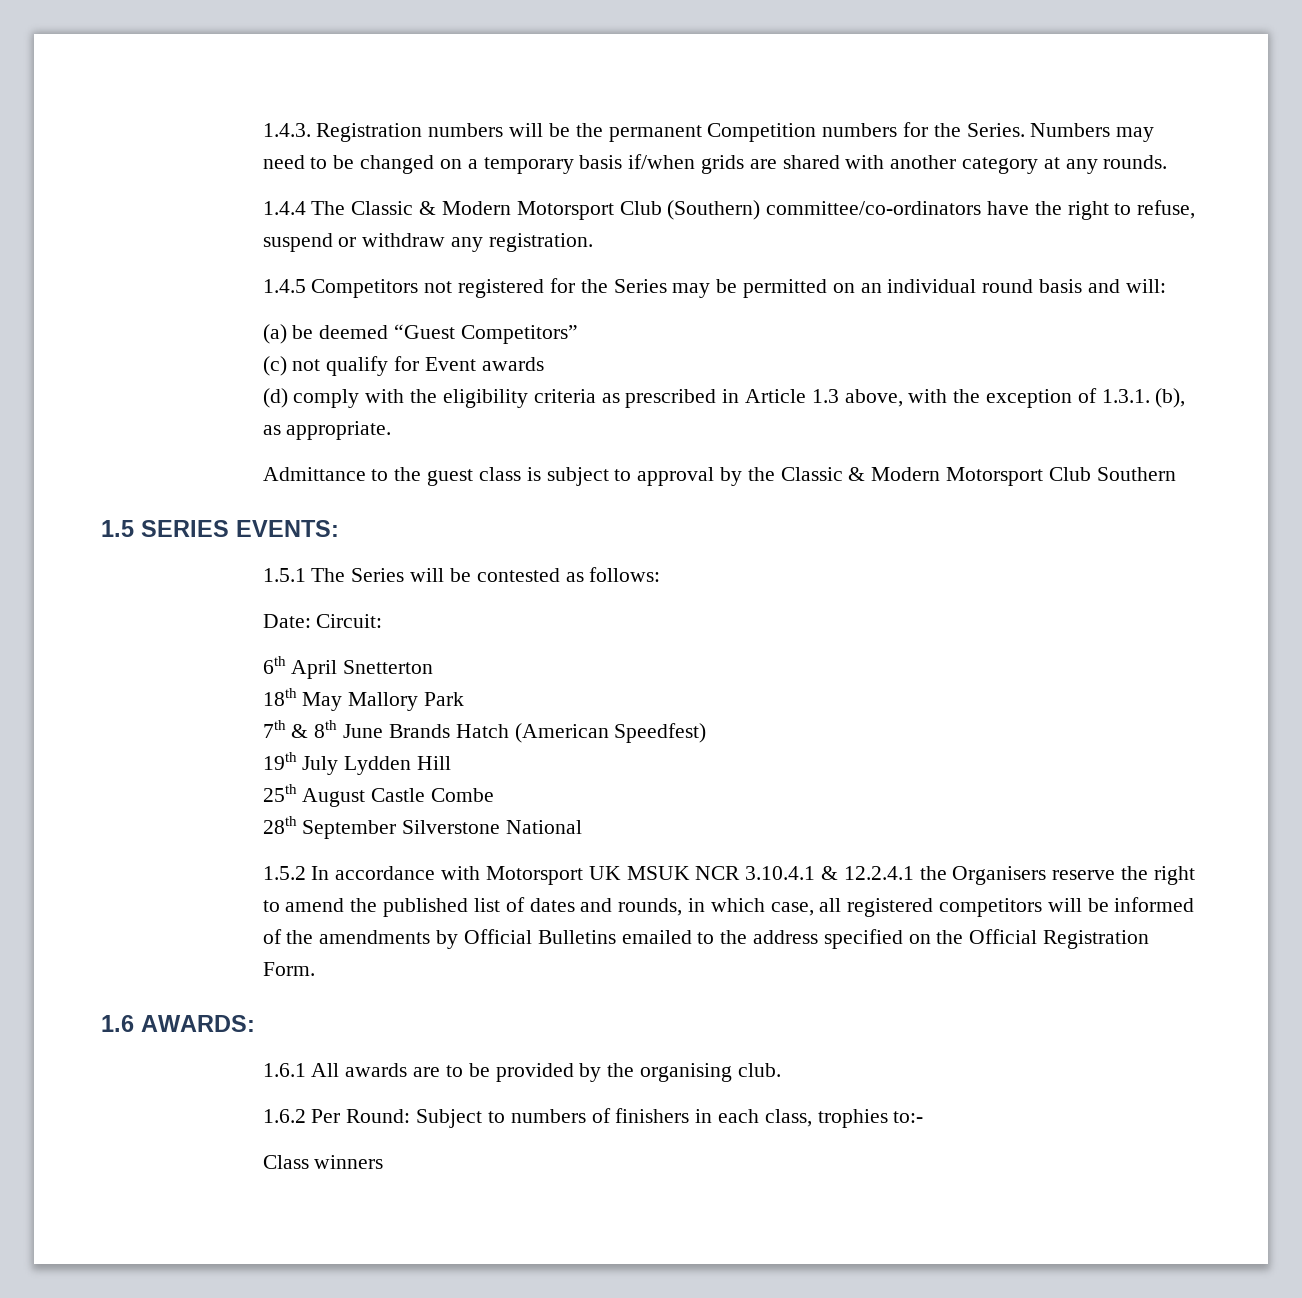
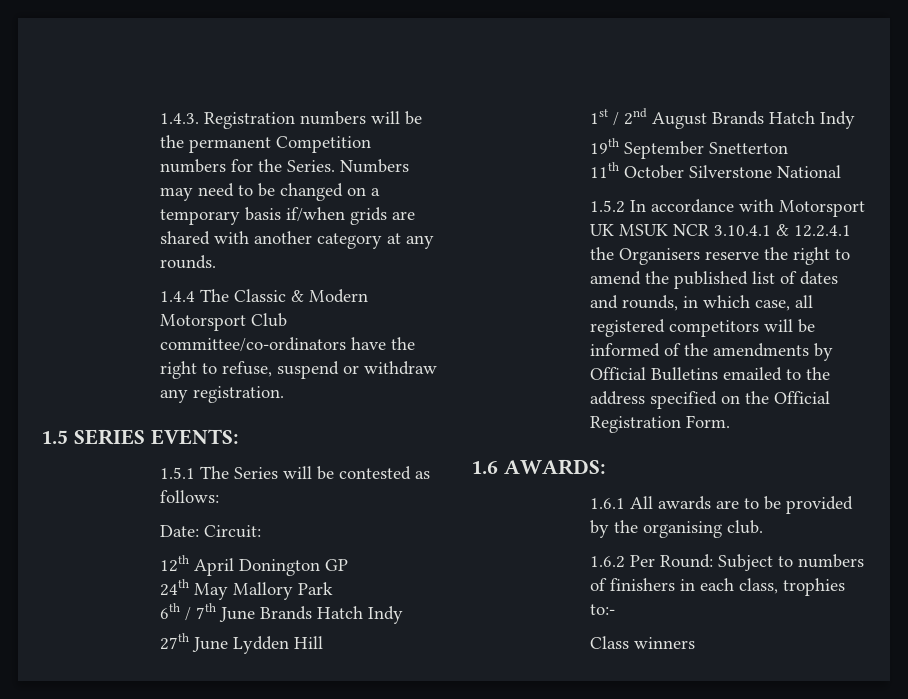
- 1.4.4 The Classic & Modern Motorsport Club (Southern) committee/co-ordinators have the right to refuse, suspend or withdraw any registration.
+ 1.4.4 The Classic & Modern Motorsport Club committee/co-ordinators have the right to refuse, suspend or withdraw any registration.
- 1.4.5 Competitors not registered for the Series may be permitted on an individual round basis and will:
- (a) be deemed “Guest Competitors”
- (c) not qualify for Event awards
- (d) comply with the eligibility criteria as prescribed in Article 1.3 above, with the exception of 1.3.1. (b), as appropriate.
- Admittance to the guest class is subject to approval by the Classic & Modern Motorsport Club Southern
- 6th April Snetterton
- 18th May Mallory Park
- 7th & 8th June Brands Hatch (American Speedfest)
- 19th July Lydden Hill
- 25th August Castle Combe
- 28th September Silverstone National
+ 12th April Donington GP
+ 24th May Mallory Park
+ 6th / 7th June Brands Hatch Indy
+ 27th June Lydden Hill
+ 1st / 2nd August Brands Hatch Indy
+ 19th September Snetterton
+ 11th October Silverstone National

